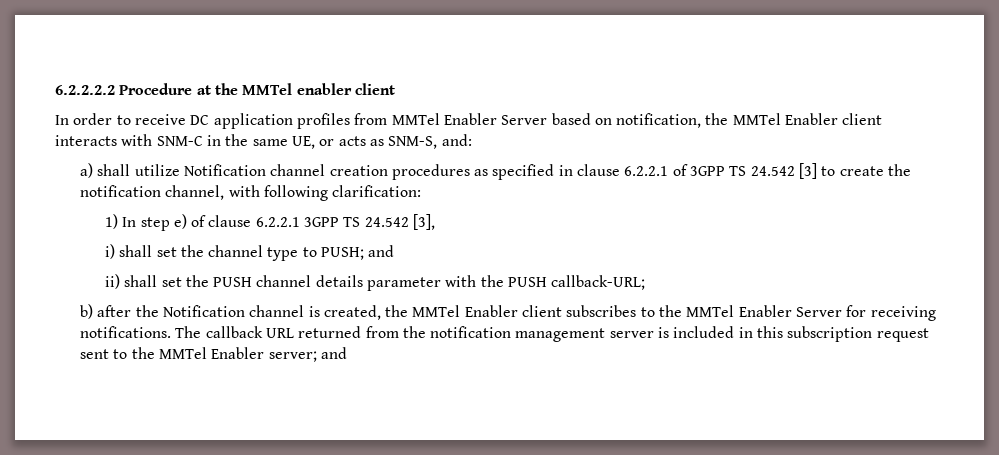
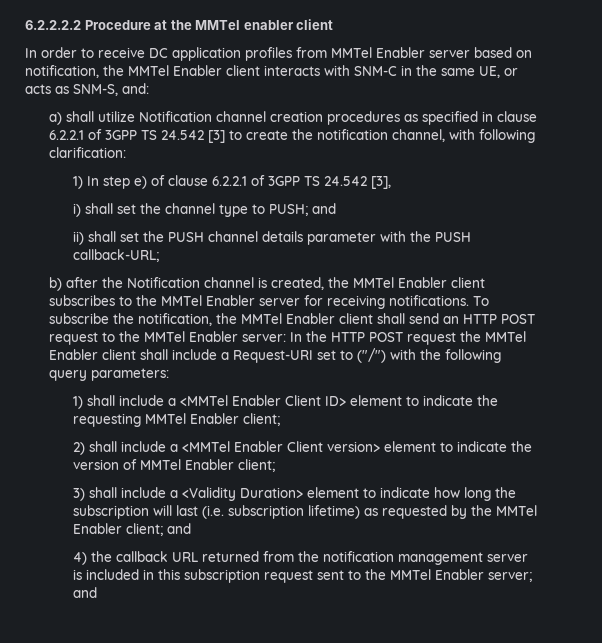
- In order to receive DC application profiles from MMTel Enabler Server based on notification, the MMTel Enabler client interacts with SNM-C in the same UE, or acts as SNM-S, and:
+ In order to receive DC application profiles from MMTel Enabler server based on notification, the MMTel Enabler client interacts with SNM-C in the same UE, or acts as SNM-S, and:
- 1) In step e) of clause 6.2.2.1 3GPP TS 24.542 [3],
+ 1) In step e) of clause 6.2.2.1 of 3GPP TS 24.542 [3],
- b) after the Notification channel is created, the MMTel Enabler client subscribes to the MMTel Enabler Server for receiving notifications.
+ b) after the Notification channel is created, the MMTel Enabler client subscribes to the MMTel Enabler server for receiving notifications.
- The callback URL returned from the notification management server is included in this subscription request sent to the MMTel Enabler server; and
+ To subscribe the notification, the MMTel Enabler client shall send an HTTP POST request to the MMTel Enabler server: In the HTTP POST request the MMTel Enabler client shall include a Request-URI set to ("/") with the following query parameters:
+ 1) shall include a <MMTel Enabler Client ID> element to indicate the requesting MMTel Enabler client;
+ 2) shall include a <MMTel Enabler Client version> element to indicate the version of MMTel Enabler client;
+ 3) shall include a <Validity Duration> element to indicate how long the subscription will last (i.e. subscription lifetime) as requested by the MMTel Enabler client; and
+ 4) the callback URL returned from the notification management server is included in this subscription request sent to the MMTel Enabler server; and

